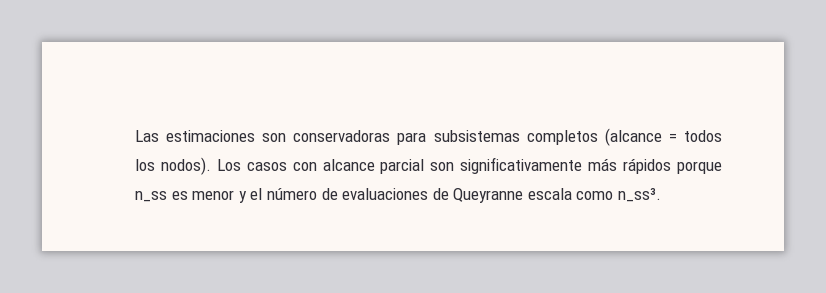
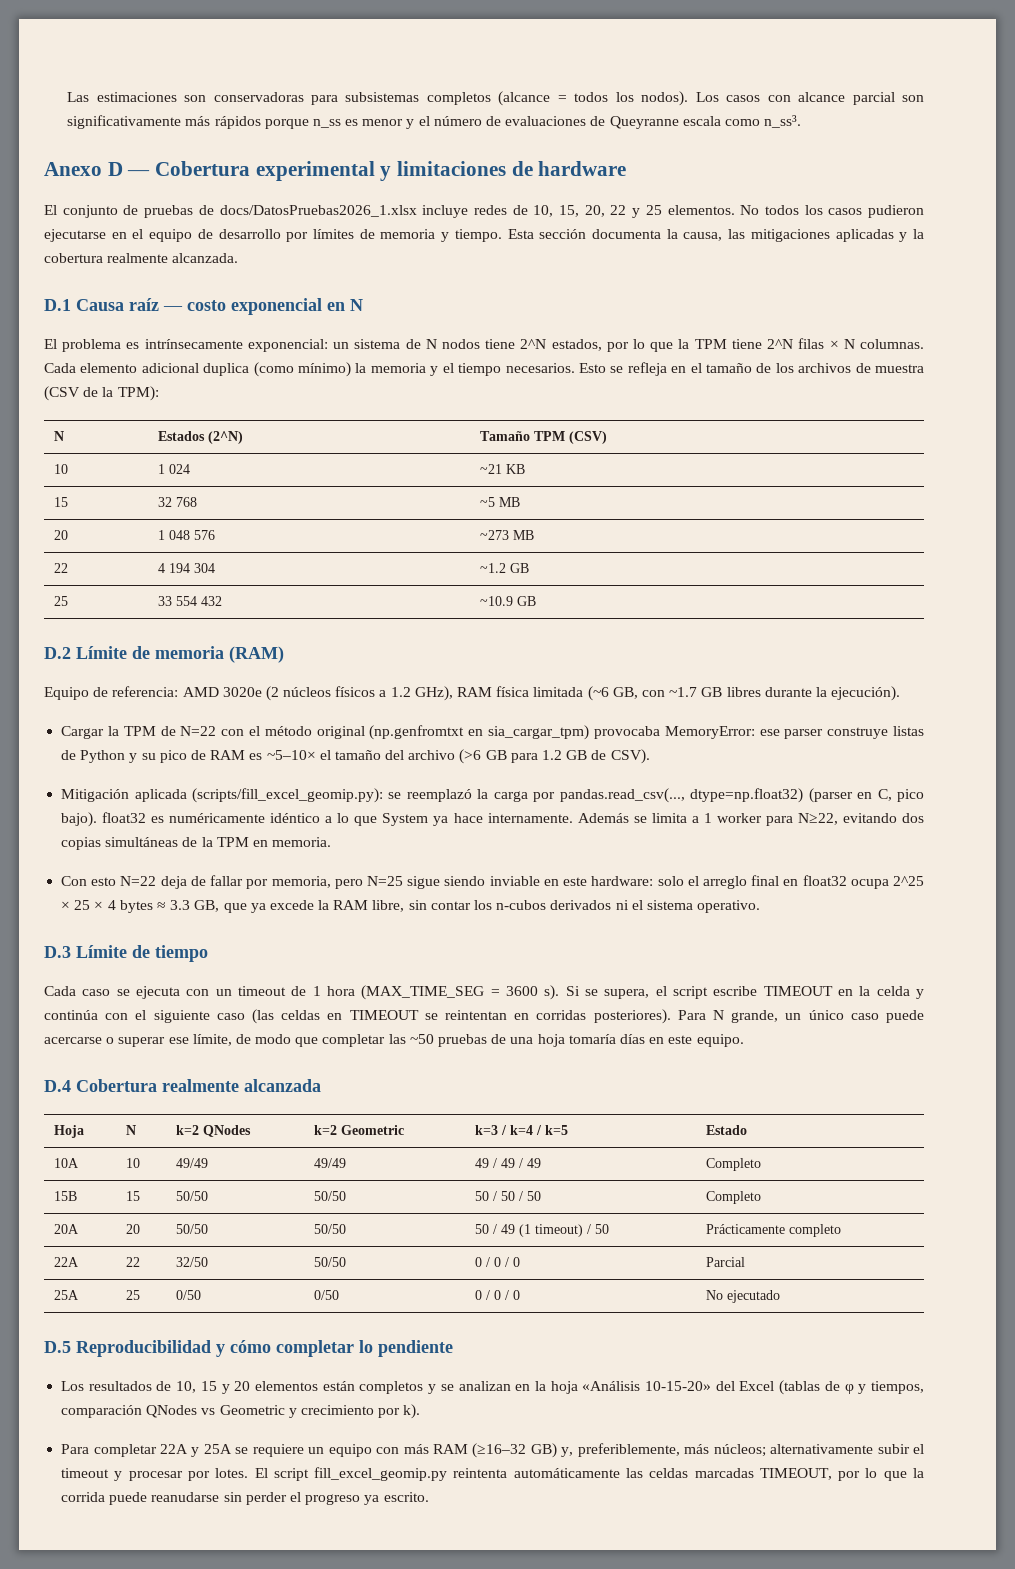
+ Anexo D — Cobertura experimental y limitaciones de hardware
+ El conjunto de pruebas de docs/DatosPruebas2026_1.xlsx incluye redes de 10, 15, 20, 22 y 25 elementos. No todos los casos pudieron ejecutarse en el equipo de desarrollo por límites de memoria y tiempo. Esta sección documenta la causa, las mitigaciones aplicadas y la cobertura realmente alcanzada.
+ D.1 Causa raíz — costo exponencial en N
+ El problema es intrínsecamente exponencial: un sistema de N nodos tiene 2^N estados, por lo que la TPM tiene 2^N filas × N columnas. Cada elemento adicional duplica (como mínimo) la memoria y el tiempo necesarios. Esto se refleja en el tamaño de los archivos de muestra (CSV de la TPM):
+ N | Estados (2^N) | Tamaño TPM (CSV)
+ 10 | 1 024 | ~21 KB
+ 15 | 32 768 | ~5 MB
+ 20 | 1 048 576 | ~273 MB
+ 22 | 4 194 304 | ~1.2 GB
+ 25 | 33 554 432 | ~10.9 GB
+ D.2 Límite de memoria (RAM)
+ Equipo de referencia: AMD 3020e (2 núcleos físicos a 1.2 GHz), RAM física limitada (~6 GB, con ~1.7 GB libres durante la ejecución).
+ Cargar la TPM de N=22 con el método original (np.genfromtxt en sia_cargar_tpm) provocaba MemoryError: ese parser construye listas de Python y su pico de RAM es ~5–10× el tamaño del archivo (>6 GB para 1.2 GB de CSV).
+ Mitigación aplicada (scripts/fill_excel_geomip.py): se reemplazó la carga por pandas.read_csv(..., dtype=np.float32) (parser en C, pico bajo). float32 es numéricamente idéntico a lo que System ya hace internamente. Además se limita a 1 worker para N≥22, evitando dos copias simultáneas de la TPM en memoria.
+ Con esto N=22 deja de fallar por memoria, pero N=25 sigue siendo inviable en este hardware: solo el arreglo final en float32 ocupa 2^25 × 25 × 4 bytes ≈ 3.3 GB, que ya excede la RAM libre, sin contar los n-cubos derivados ni el sistema operativo.
+ D.3 Límite de tiempo
+ Cada caso se ejecuta con un timeout de 1 hora (MAX_TIME_SEG = 3600 s). Si se supera, el script escribe TIMEOUT en la celda y continúa con el siguiente caso (las celdas en TIMEOUT se reintentan en corridas posteriores). Para N grande, un único caso puede acercarse o superar ese límite, de modo que completar las ~50 pruebas de una hoja tomaría días en este equipo.
+ D.4 Cobertura realmente alcanzada
+ Hoja | N | k=2 QNodes | k=2 Geometric | k=3 / k=4 / k=5 | Estado
+ 10A | 10 | 49/49 | 49/49 | 49 / 49 / 49 | Completo
+ 15B | 15 | 50/50 | 50/50 | 50 / 50 / 50 | Completo
+ 20A | 20 | 50/50 | 50/50 | 50 / 49 (1 timeout) / 50 | Prácticamente completo
+ 22A | 22 | 32/50 | 50/50 | 0 / 0 / 0 | Parcial
+ 25A | 25 | 0/50 | 0/50 | 0 / 0 / 0 | No ejecutado
+ D.5 Reproducibilidad y cómo completar lo pendiente
+ Los resultados de 10, 15 y 20 elementos están completos y se analizan en la hoja «Análisis 10-15-20» del Excel (tablas de φ y tiempos, comparación QNodes vs Geometric y crecimiento por k).
+ Para completar 22A y 25A se requiere un equipo con más RAM (≥16–32 GB) y, preferiblemente, más núcleos; alternativamente subir el timeout y procesar por lotes. El script fill_excel_geomip.py reintenta automáticamente las celdas marcadas TIMEOUT, por lo que la corrida puede reanudarse sin perder el progreso ya escrito.

